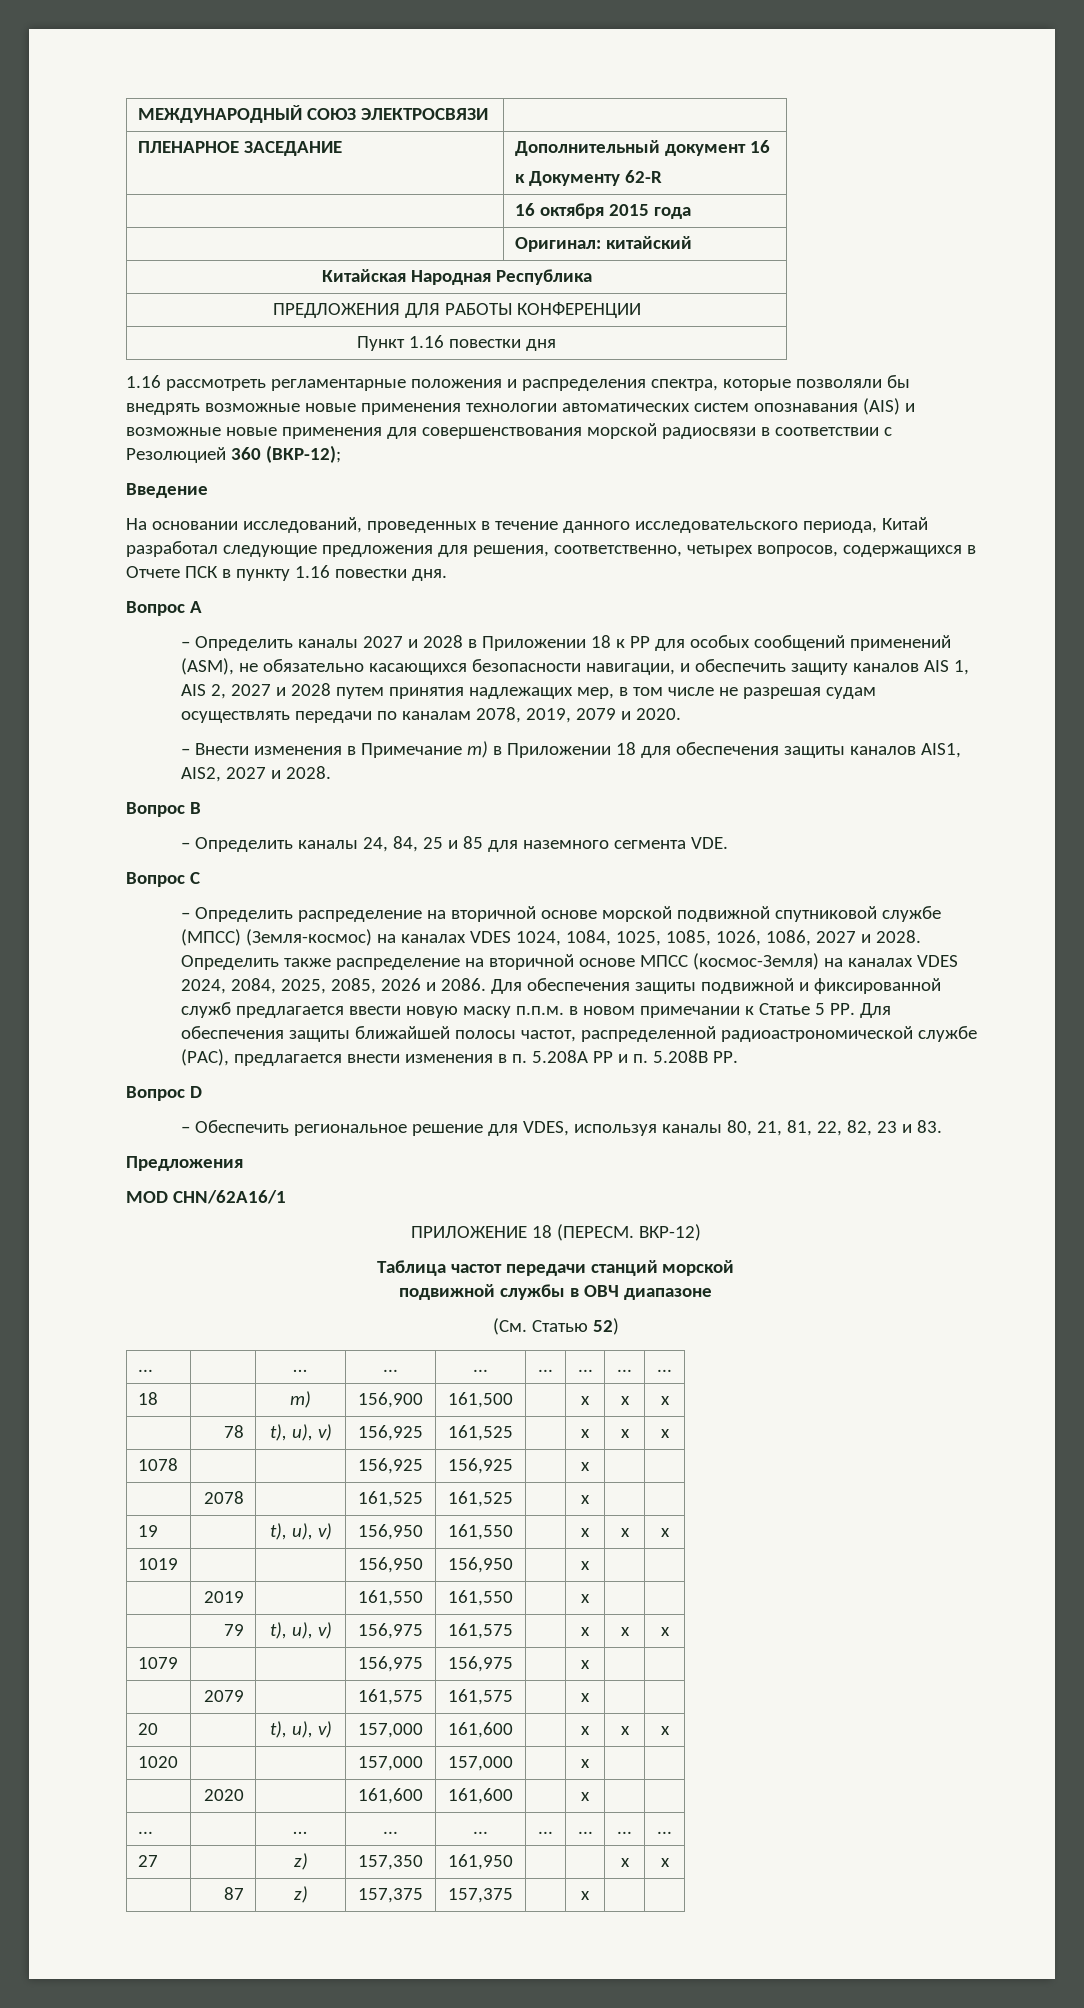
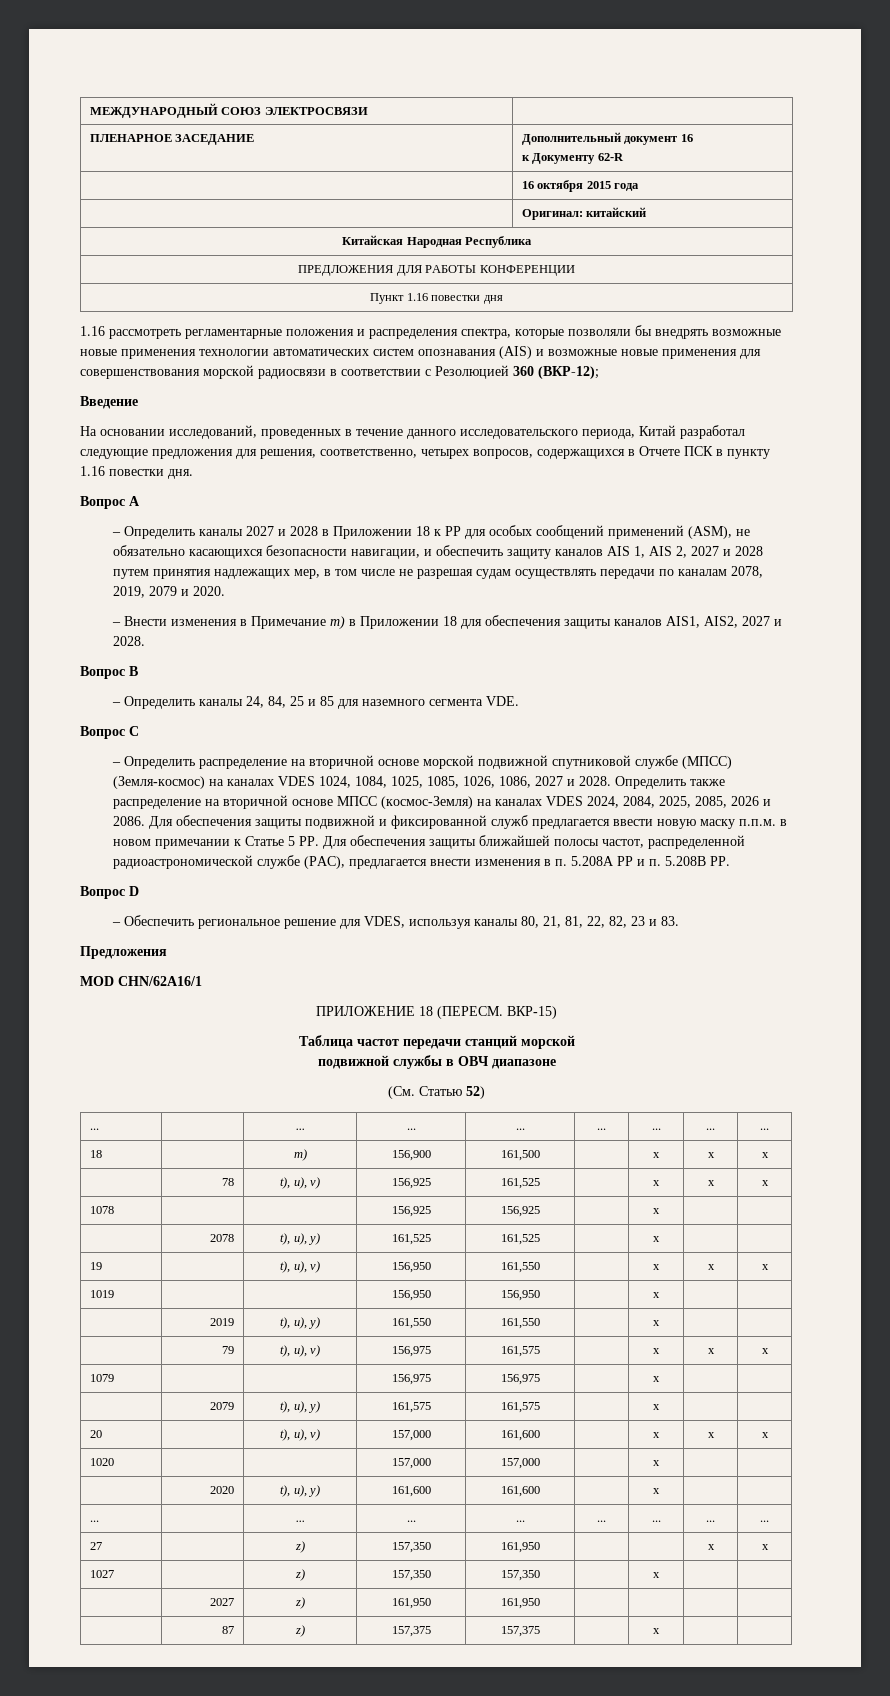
- ВКР-12)
+ ВКР-15)
- | 2078 | | 161,525 | 161,525 | | x | |
+ | 2078 | t), u), y) | 161,525 | 161,525 | | x | |
- | 2019 | | 161,550 | 161,550 | | x | |
+ | 2019 | t), u), y) | 161,550 | 161,550 | | x | |
- | 2079 | | 161,575 | 161,575 | | x | |
+ | 2079 | t), u), y) | 161,575 | 161,575 | | x | |
- | 2020 | | 161,600 | 161,600 | | x | |
+ | 2020 | t), u), y) | 161,600 | 161,600 | | x | |
+ 1027 | | z) | 157,350 | 157,350 | | x | |
+ | 2027 | z) | 161,950 | 161,950 | | | |

